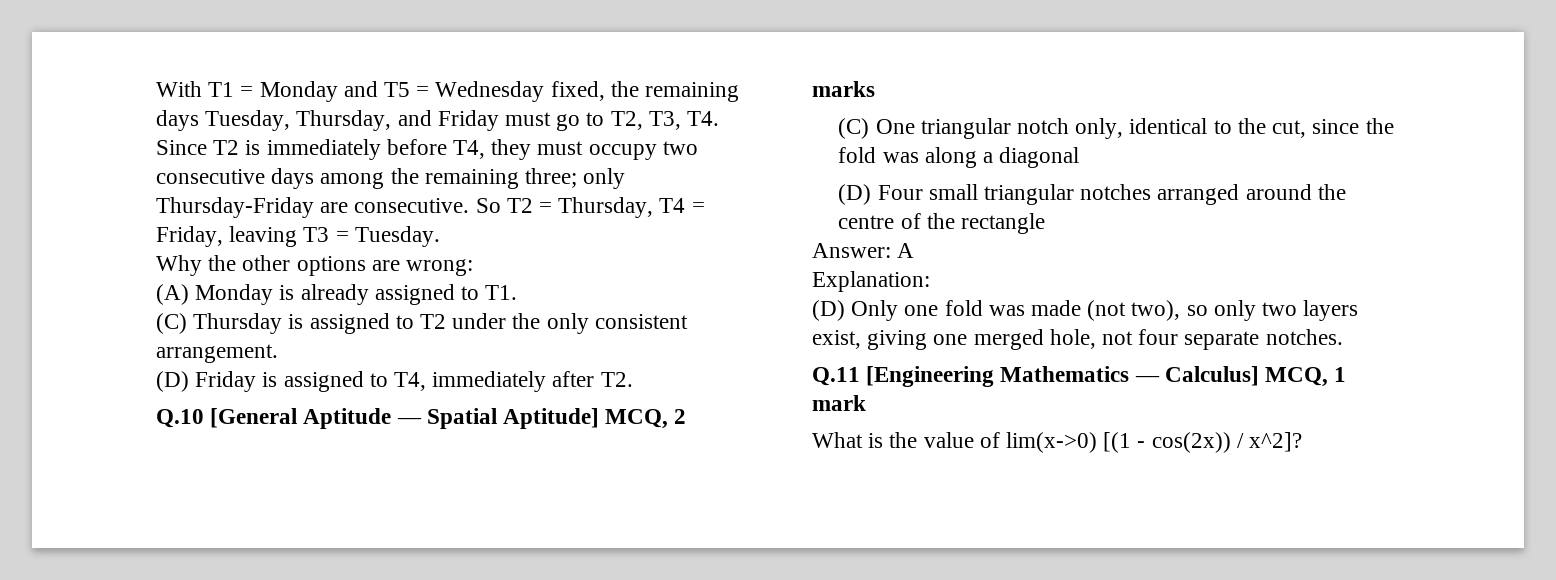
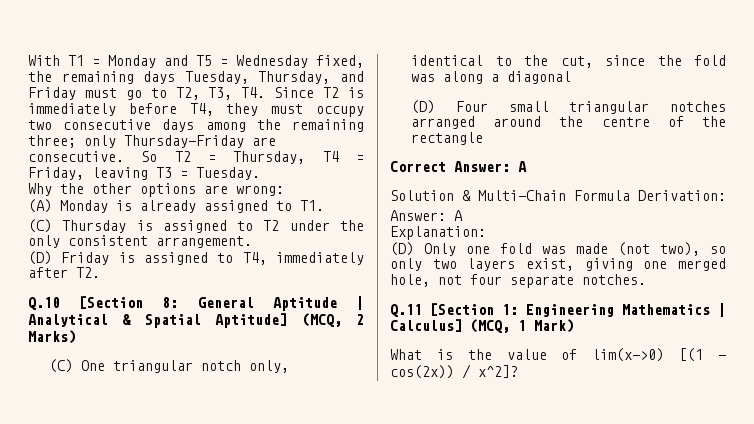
- Q.10 [General Aptitude — Spatial Aptitude] MCQ, 2 marks
+ Q.10 [Section 8: General Aptitude | Analytical & Spatial Aptitude] (MCQ, 2 Marks)
+ Correct Answer: A
+ Solution & Multi-Chain Formula Derivation:
- Q.11 [Engineering Mathematics — Calculus] MCQ, 1 mark
+ Q.11 [Section 1: Engineering Mathematics | Calculus] (MCQ, 1 Mark)

